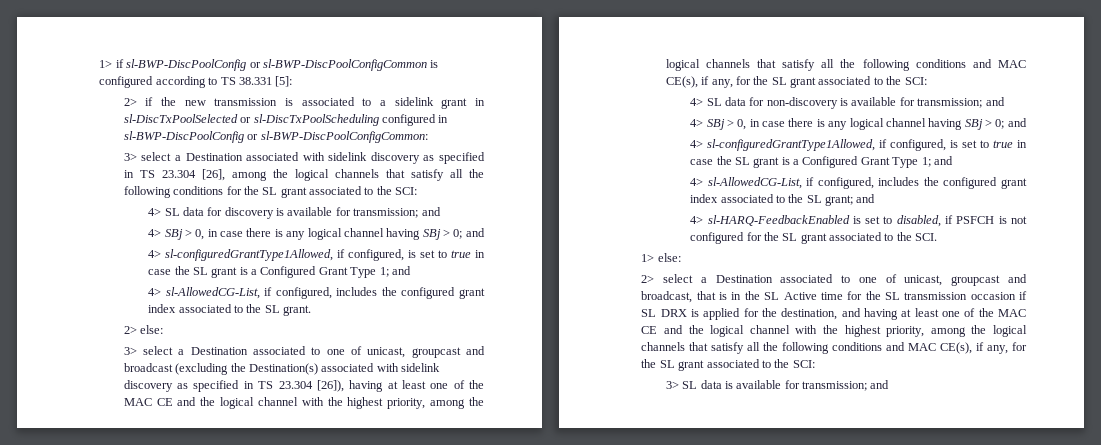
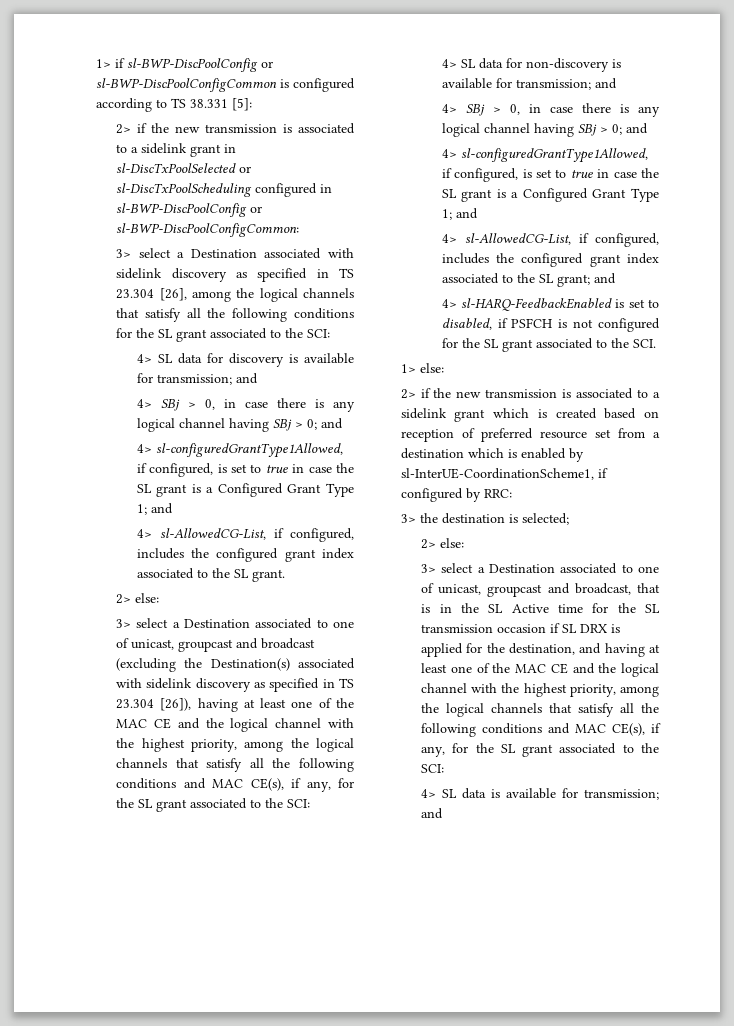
- 2> select a Destination associated to one of unicast, groupcast and broadcast, that is in the SL Active time for the SL transmission occasion if SL DRX is applied for the destination, and having at least one of the MAC CE and the logical channel with the highest priority, among the logical channels that satisfy all the following conditions and MAC CE(s), if any, for the SL grant associated to the SCI:
+ 2> if the new transmission is associated to a sidelink grant which is created based on reception of preferred resource set from a destination which is enabled by sl-InterUE-CoordinationScheme1, if configured by RRC:
+ 3> the destination is selected;
+ 2> else:
+ 3> select a Destination associated to one of unicast, groupcast and broadcast, that is in the SL Active time for the SL transmission occasion if SL DRX is applied for the destination, and having at least one of the MAC CE and the logical channel with the highest priority, among the logical channels that satisfy all the following conditions and MAC CE(s), if any, for the SL grant associated to the SCI:
- 3> SL data is available for transmission; and
+ 4> SL data is available for transmission; and

